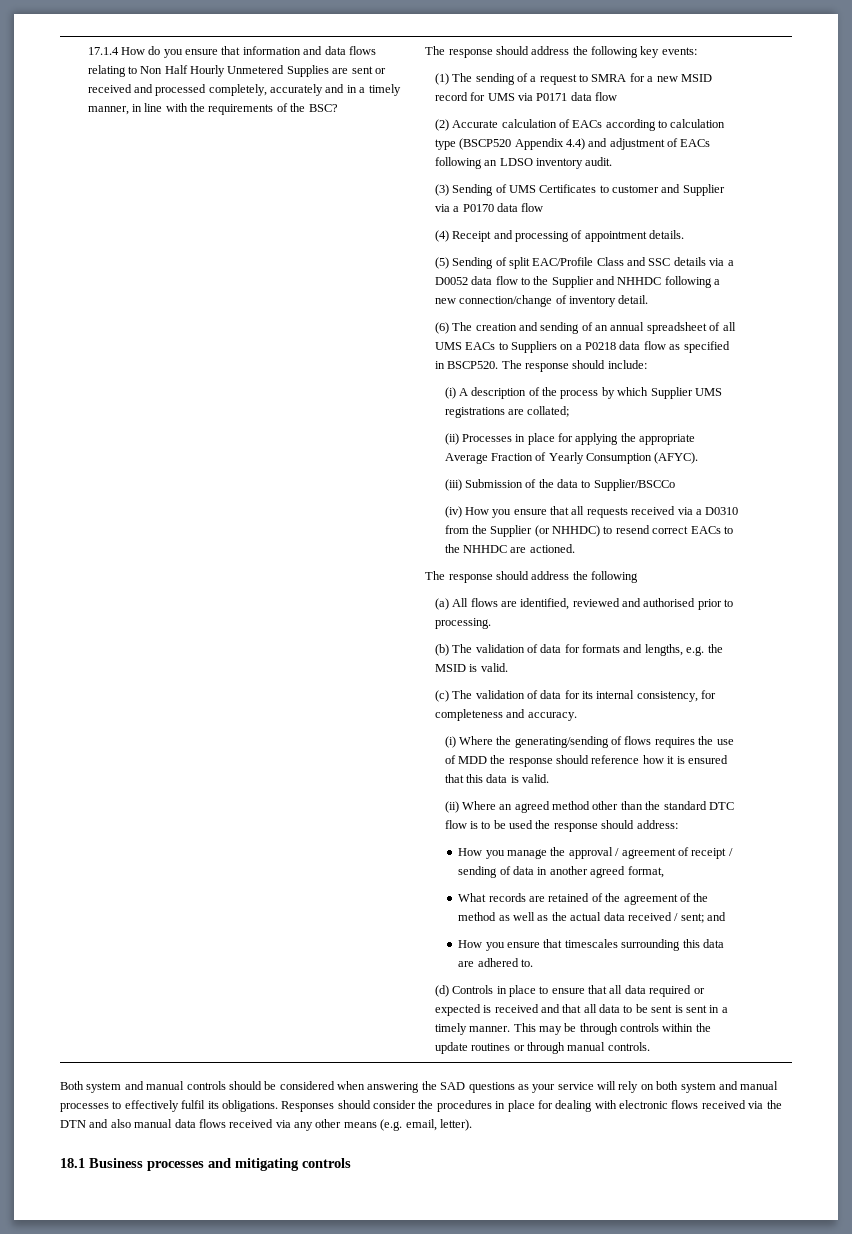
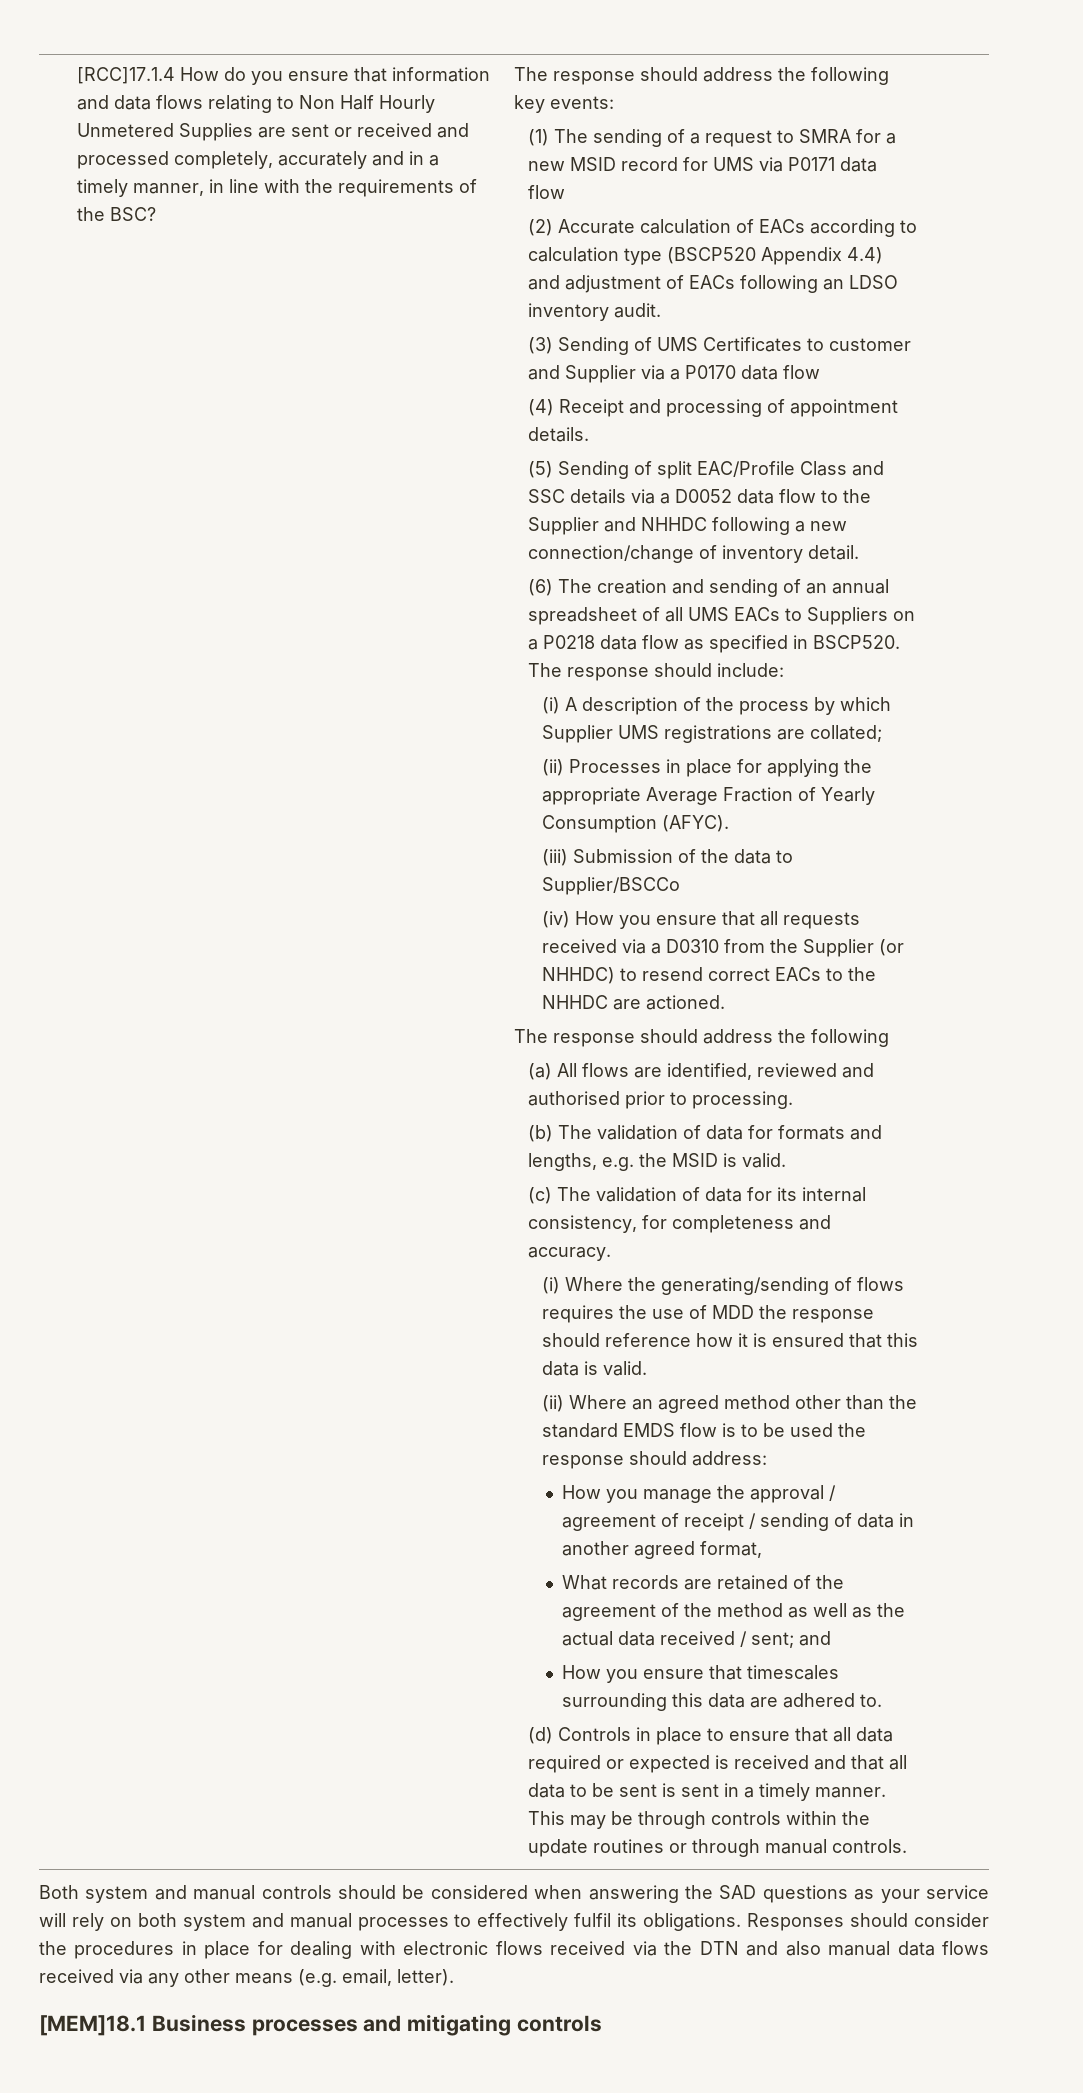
- 17.1.4 How do you ensure that information and data flows relating to Non Half Hourly Unmetered Supplies are sent or received and processed completely, accurately and in a timely manner, in line with the requirements of the BSC?
+ [RCC]17.1.4 How do you ensure that information and data flows relating to Non Half Hourly Unmetered Supplies are sent or received and processed completely, accurately and in a timely manner, in line with the requirements of the BSC?
- (ii) Where an agreed method other than the standard DTC flow is to be used the response should address:
+ (ii) Where an agreed method other than the standard EMDS flow is to be used the response should address:
- 18.1 Business processes and mitigating controls
+ [MEM]18.1 Business processes and mitigating controls

